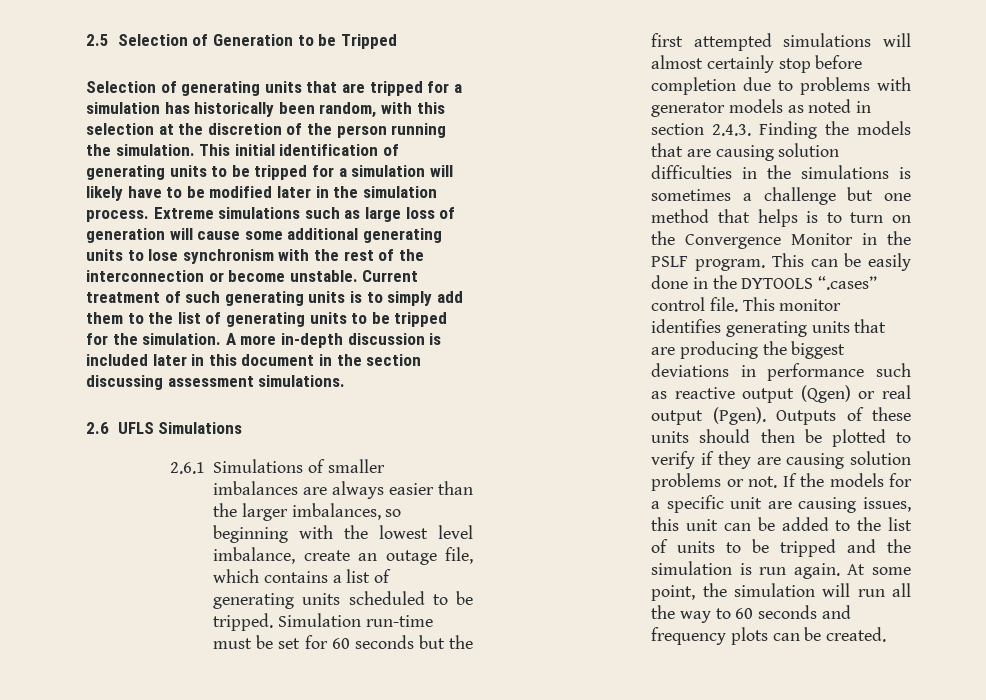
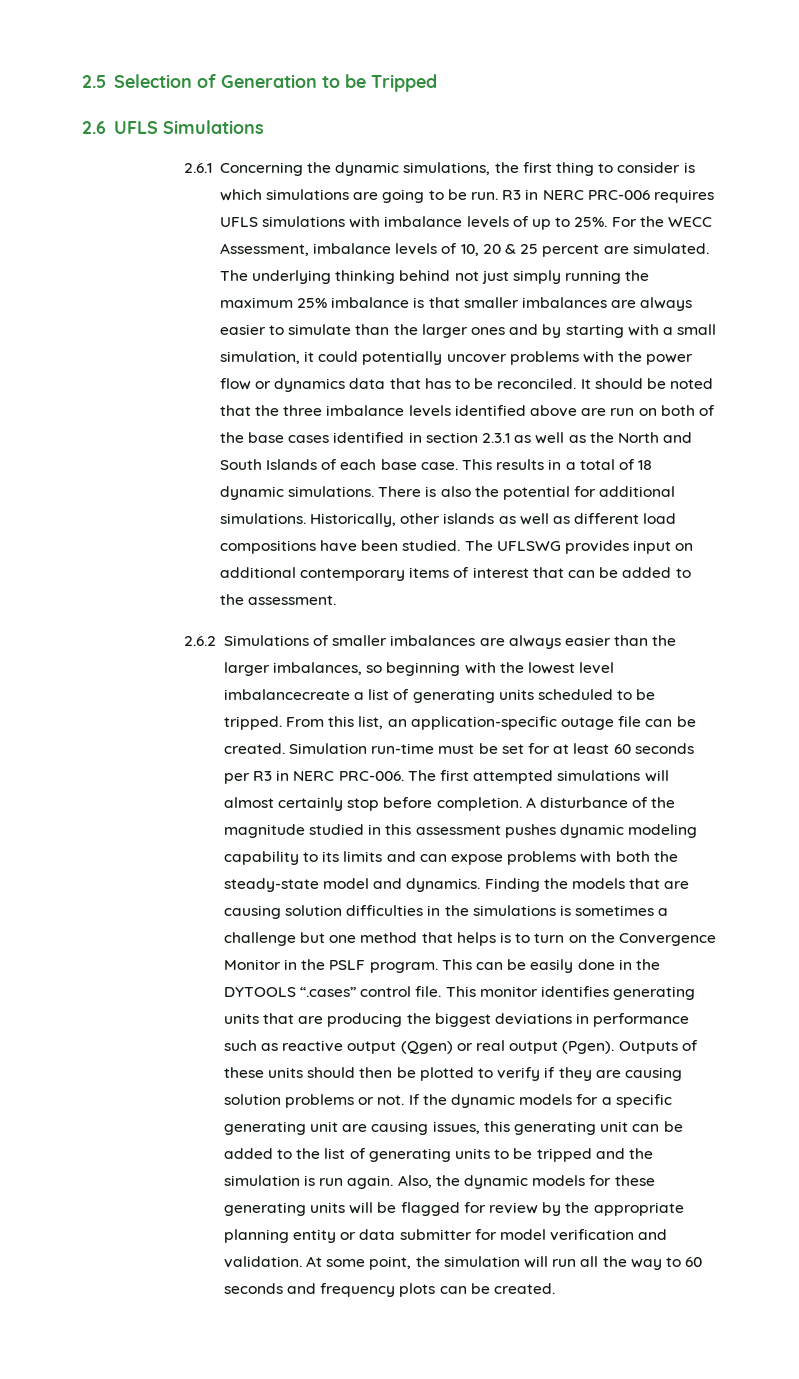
- Selection of generating units that are tripped for a simulation has historically been random, with this selection at the discretion of the person running the simulation. This initial identification of generating units to be tripped for a simulation will likely have to be modified later in the simulation process. Extreme simulations such as large loss of generation will cause some additional generating units to lose synchronism with the rest of the interconnection or become unstable. Current treatment of such generating units is to simply add them to the list of generating units to be tripped for the simulation. A more in-depth discussion is included later in this document in the section discussing assessment simulations.
  2.6 UFLS Simulations
- 2.6.1 Simulations of smaller imbalances are always easier than the larger imbalances, so beginning with the lowest level imbalance, create an outage file, which contains a list of generating units scheduled to be tripped.
+ 2.6.1 Concerning the dynamic simulations, the first thing to consider is which simulations are going to be run. R3 in NERC PRC-006 requires UFLS simulations with imbalance levels of up to 25%. For the WECC Assessment, imbalance levels of 10, 20 & 25 percent are simulated. The underlying thinking behind not just simply running the maximum 25% imbalance is that smaller imbalances are always easier to simulate than the larger ones and by starting with a small simulation, it could potentially uncover problems with the power flow or dynamics data that has to be reconciled. It should be noted that the three imbalance levels identified above are run on both of the base cases identified in section 2.3.1 as well as the North and South Islands of each base case. This results in a total of 18 dynamic simulations. There is also the potential for additional simulations. Historically, other islands as well as different load compositions have been studied. The UFLSWG provides input on additional contemporary items of interest that can be added to the assessment.
+ 2.6.2 Simulations of smaller imbalances are always easier than the larger imbalances, so beginning with the lowest level imbalancecreate a list of generating units scheduled to be tripped.
+ From this list, an application-specific outage file can be created.
- Simulation run-time must be set for 60 seconds but the first attempted simulations will almost certainly stop before completion due to problems with generator models as noted in section 2.4.3. Finding the models that are causing solution difficulties in the simulations is sometimes a challenge but one method that helps is to turn on the Convergence Monitor in the PSLF program.
+ Simulation run-time must be set for at least 60 seconds per R3 in NERC PRC-006. The first attempted simulations will almost certainly stop before completion. A disturbance of the magnitude studied in this assessment pushes dynamic modeling capability to its limits and can expose problems with both the steady-state model and dynamics. Finding the models that are causing solution difficulties in the simulations is sometimes a challenge but one method that helps is to turn on the Convergence Monitor in the PSLF program.
- If the models for a specific unit are causing issues, this unit can be added to the list of units to be tripped and the simulation is run again.
+ If the dynamic models for a specific generating unit are causing issues, this generating unit can be added to the list of generating units to be tripped and the simulation is run again.
+ Also, the dynamic models for these generating units will be flagged for review by the appropriate planning entity or data submitter for model verification and validation.

